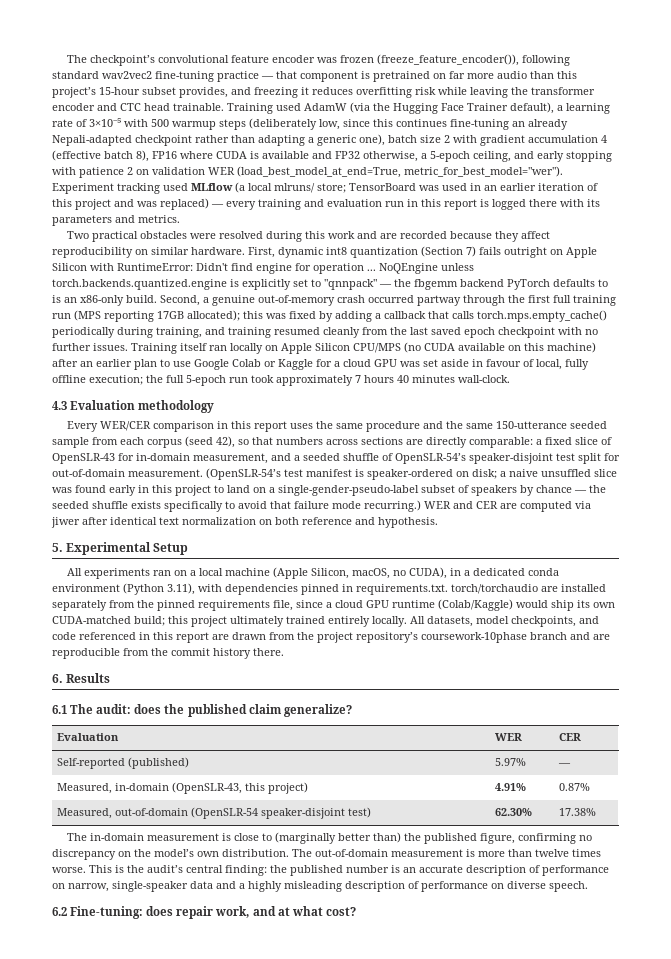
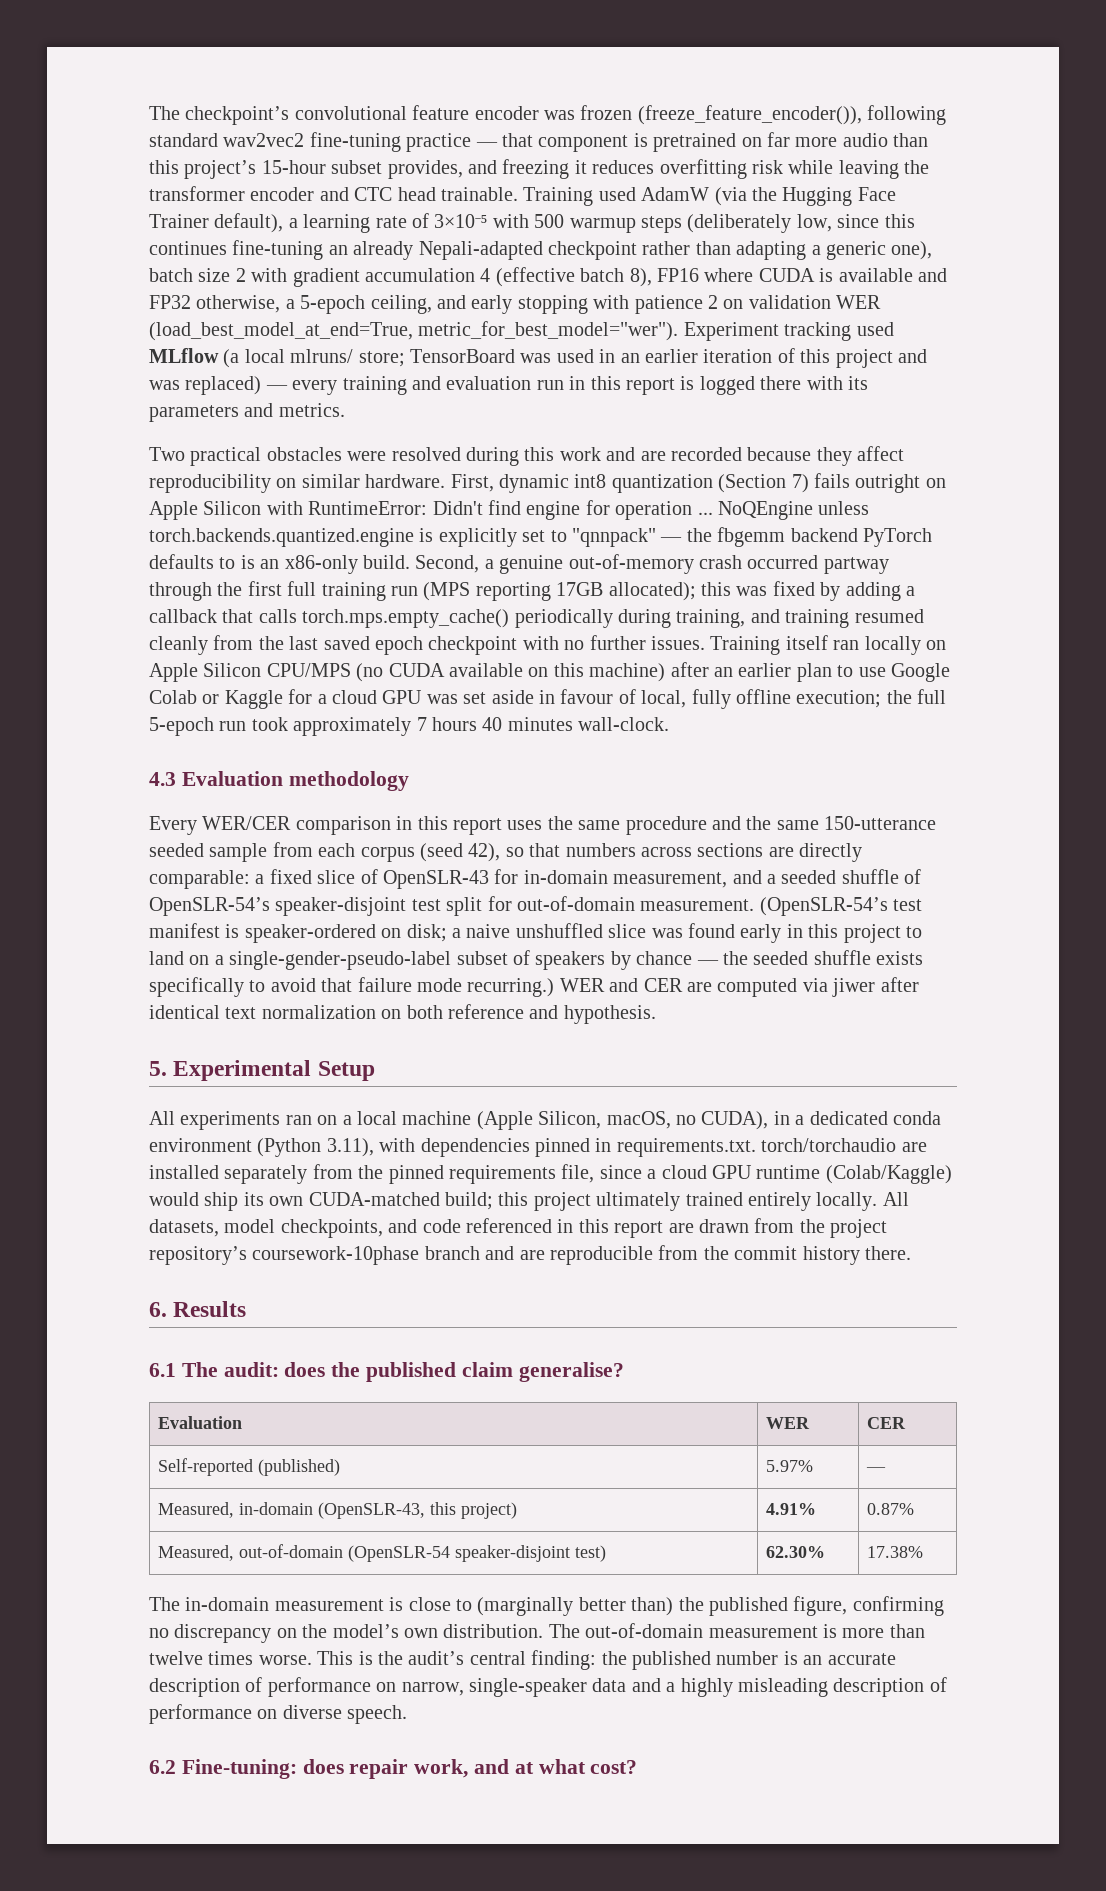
- (OpenSLR-54’s test manifest is speaker-ordered on disk; a naive unsuffled slice was found early in this project to land on a single-gender-pseudo-label subset of speakers by chance — the seeded shuffle exists specifically to avoid that failure mode recurring.)
+ (OpenSLR-54’s test manifest is speaker-ordered on disk; a naive unshuffled slice was found early in this project to land on a single-gender-pseudo-label subset of speakers by chance — the seeded shuffle exists specifically to avoid that failure mode recurring.)
- 6.1 The audit: does the published claim generalize?
+ 6.1 The audit: does the published claim generalise?

